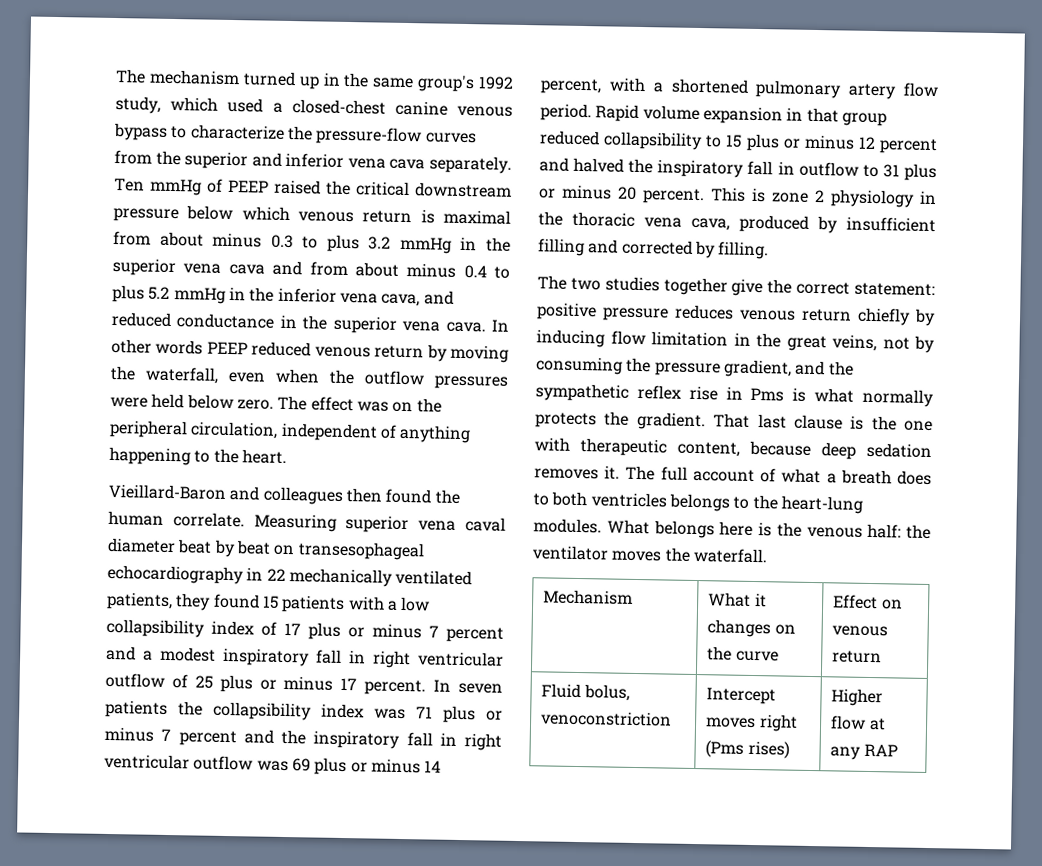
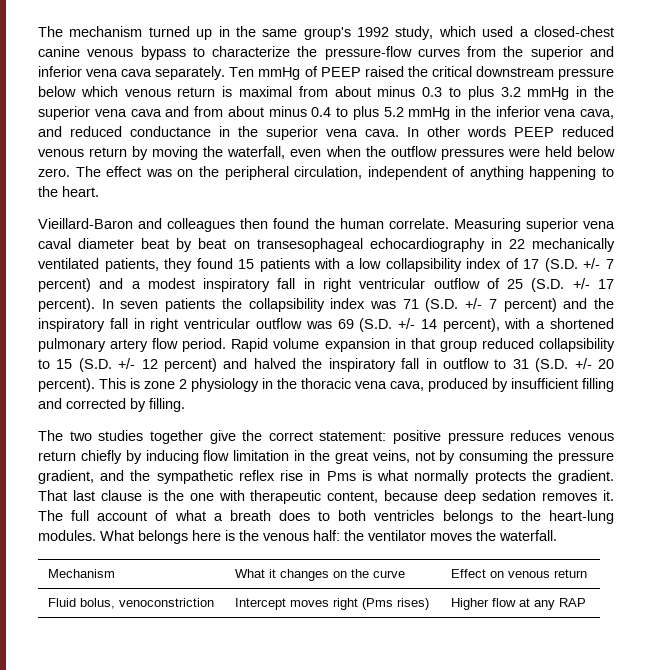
- Measuring superior vena caval diameter beat by beat on transesophageal echocardiography in 22 mechanically ventilated patients, they found 15 patients with a low collapsibility index of 17 plus or minus 7 percent and a modest inspiratory fall in right ventricular outflow of 25 plus or minus 17 percent.
+ Measuring superior vena caval diameter beat by beat on transesophageal echocardiography in 22 mechanically ventilated patients, they found 15 patients with a low collapsibility index of 17 (S.D. +/- 7 percent) and a modest inspiratory fall in right ventricular outflow of 25 (S.D. +/- 17 percent).
- In seven patients the collapsibility index was 71 plus or minus 7 percent and the inspiratory fall in right ventricular outflow was 69 plus or minus 14 percent, with a shortened pulmonary artery flow period.
+ In seven patients the collapsibility index was 71 (S.D. +/- 7 percent) and the inspiratory fall in right ventricular outflow was 69 (S.D. +/- 14 percent), with a shortened pulmonary artery flow period.
- Rapid volume expansion in that group reduced collapsibility to 15 plus or minus 12 percent and halved the inspiratory fall in outflow to 31 plus or minus 20 percent.
+ Rapid volume expansion in that group reduced collapsibility to 15 (S.D. +/- 12 percent) and halved the inspiratory fall in outflow to 31 (S.D. +/- 20 percent).

